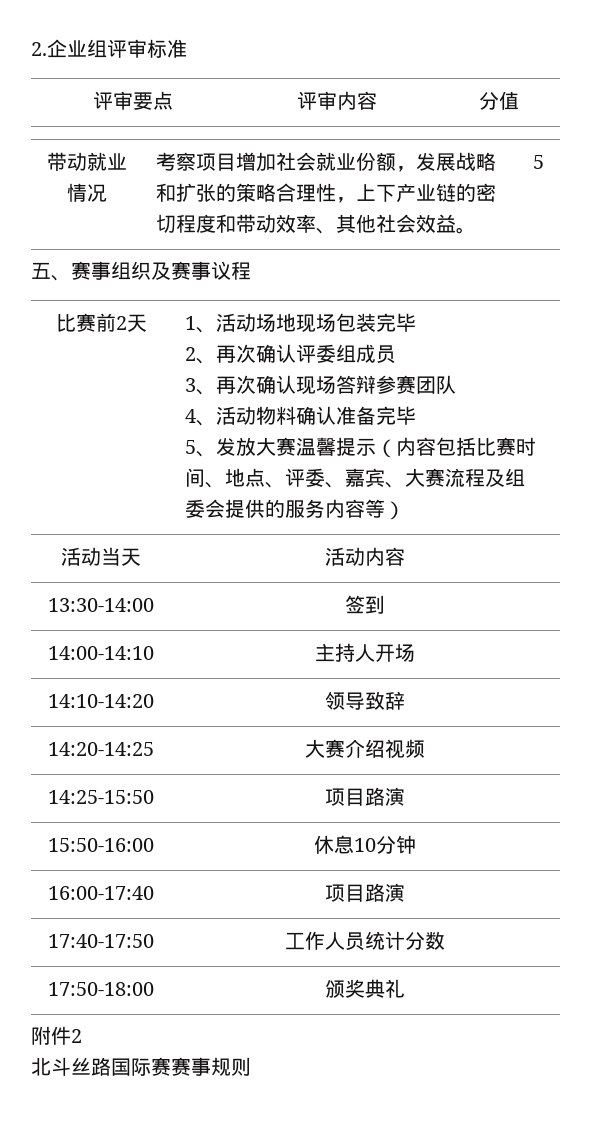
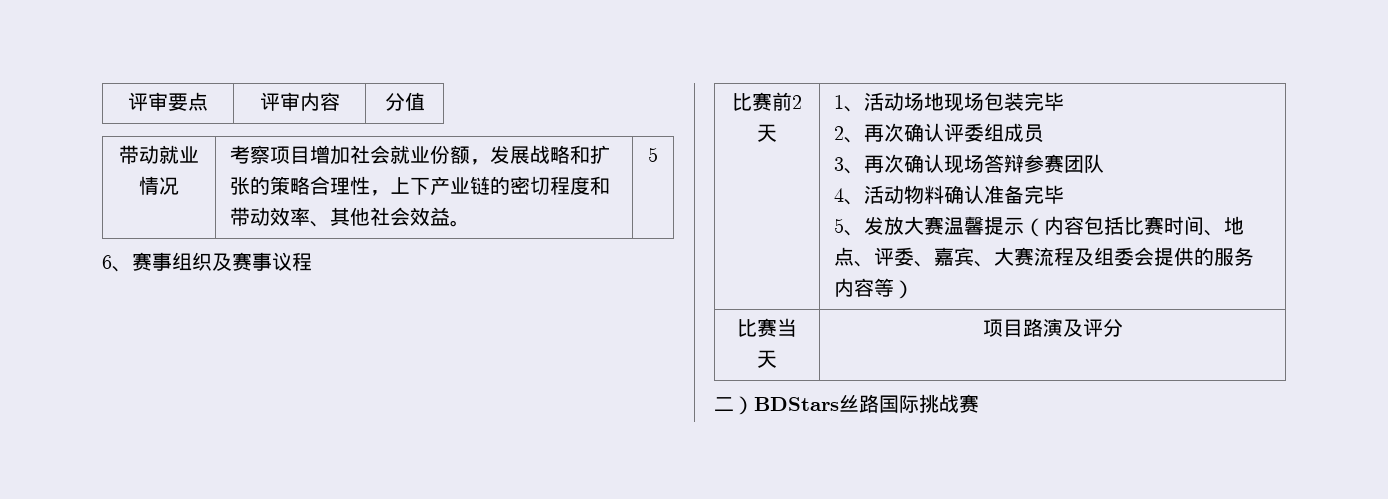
- 2.企业组评审标准
- 五、赛事组织及赛事议程
+ 6、赛事组织及赛事议程
- 活动当天 | 活动内容
- 13:30-14:00 | 签到
- 14:00-14:10 | 主持人开场
- 14:10-14:20 | 领导致辞
- 14:20-14:25 | 大赛介绍视频
- 14:25-15:50 | 项目路演
- 15:50-16:00 | 休息10分钟
- 16:00-17:40 | 项目路演
- 17:40-17:50 | 工作人员统计分数
- 17:50-18:00 | 颁奖典礼
- 附件2
- 北斗丝路国际赛赛事规则
+ 比赛当天 | 项目路演及评分
+ 二）BDStars丝路国际挑战赛

